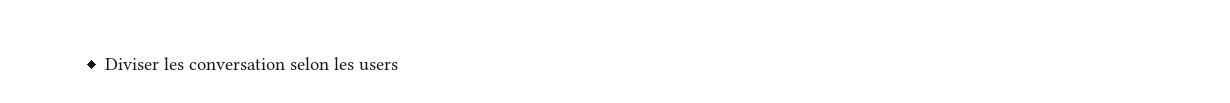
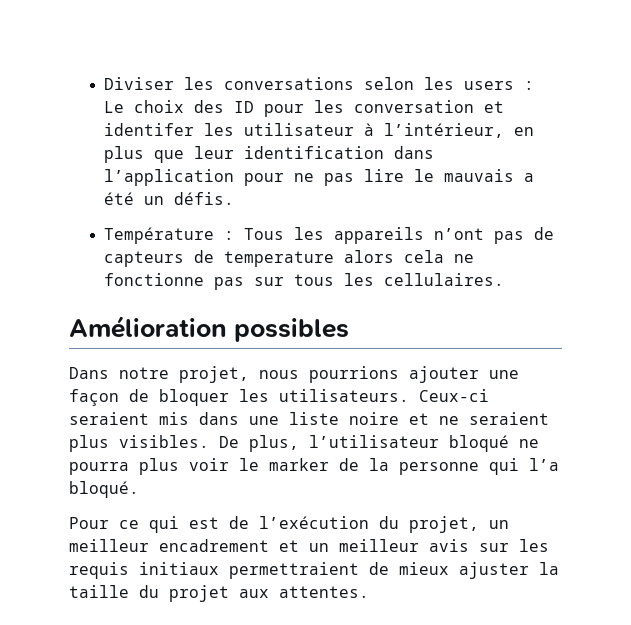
- Diviser les conversation selon les users
+ Diviser les conversations selon les users : Le choix des ID pour les conversation et identifer les utilisateur à l’intérieur, en plus que leur identification dans l’application pour ne pas lire le mauvais a été un défis.
+ Température : Tous les appareils n’ont pas de capteurs de temperature alors cela ne fonctionne pas sur tous les cellulaires.
+ Amélioration possibles
+ Dans notre projet, nous pourrions ajouter une façon de bloquer les utilisateurs. Ceux-ci seraient mis dans une liste noire et ne seraient plus visibles. De plus, l’utilisateur bloqué ne pourra plus voir le marker de la personne qui l’a bloqué.
+ Pour ce qui est de l’exécution du projet, un meilleur encadrement et un meilleur avis sur les requis initiaux permettraient de mieux ajuster la taille du projet aux attentes.

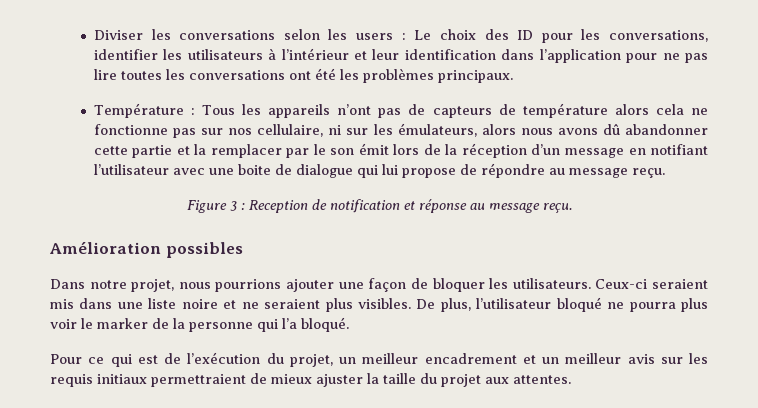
- Diviser les conversations selon les users : Le choix des ID pour les conversation et identifer les utilisateur à l’intérieur, en plus que leur identification dans l’application pour ne pas lire le mauvais a été un défis.
+ Diviser les conversations selon les users : Le choix des ID pour les conversations, identifier les utilisateurs à l’intérieur et leur identification dans l’application pour ne pas lire toutes les conversations ont été les problèmes principaux.
- Température : Tous les appareils n’ont pas de capteurs de temperature alors cela ne fonctionne pas sur tous les cellulaires.
+ Température : Tous les appareils n’ont pas de capteurs de température alors cela ne fonctionne pas sur nos cellulaire, ni sur les émulateurs, alors nous avons dû abandonner cette partie et la remplacer par le son émit lors de la réception d’un message en notifiant l’utilisateur avec une boite de dialogue qui lui propose de répondre au message reçu.
+ Figure 3 : Reception de notification et réponse au message reçu.

